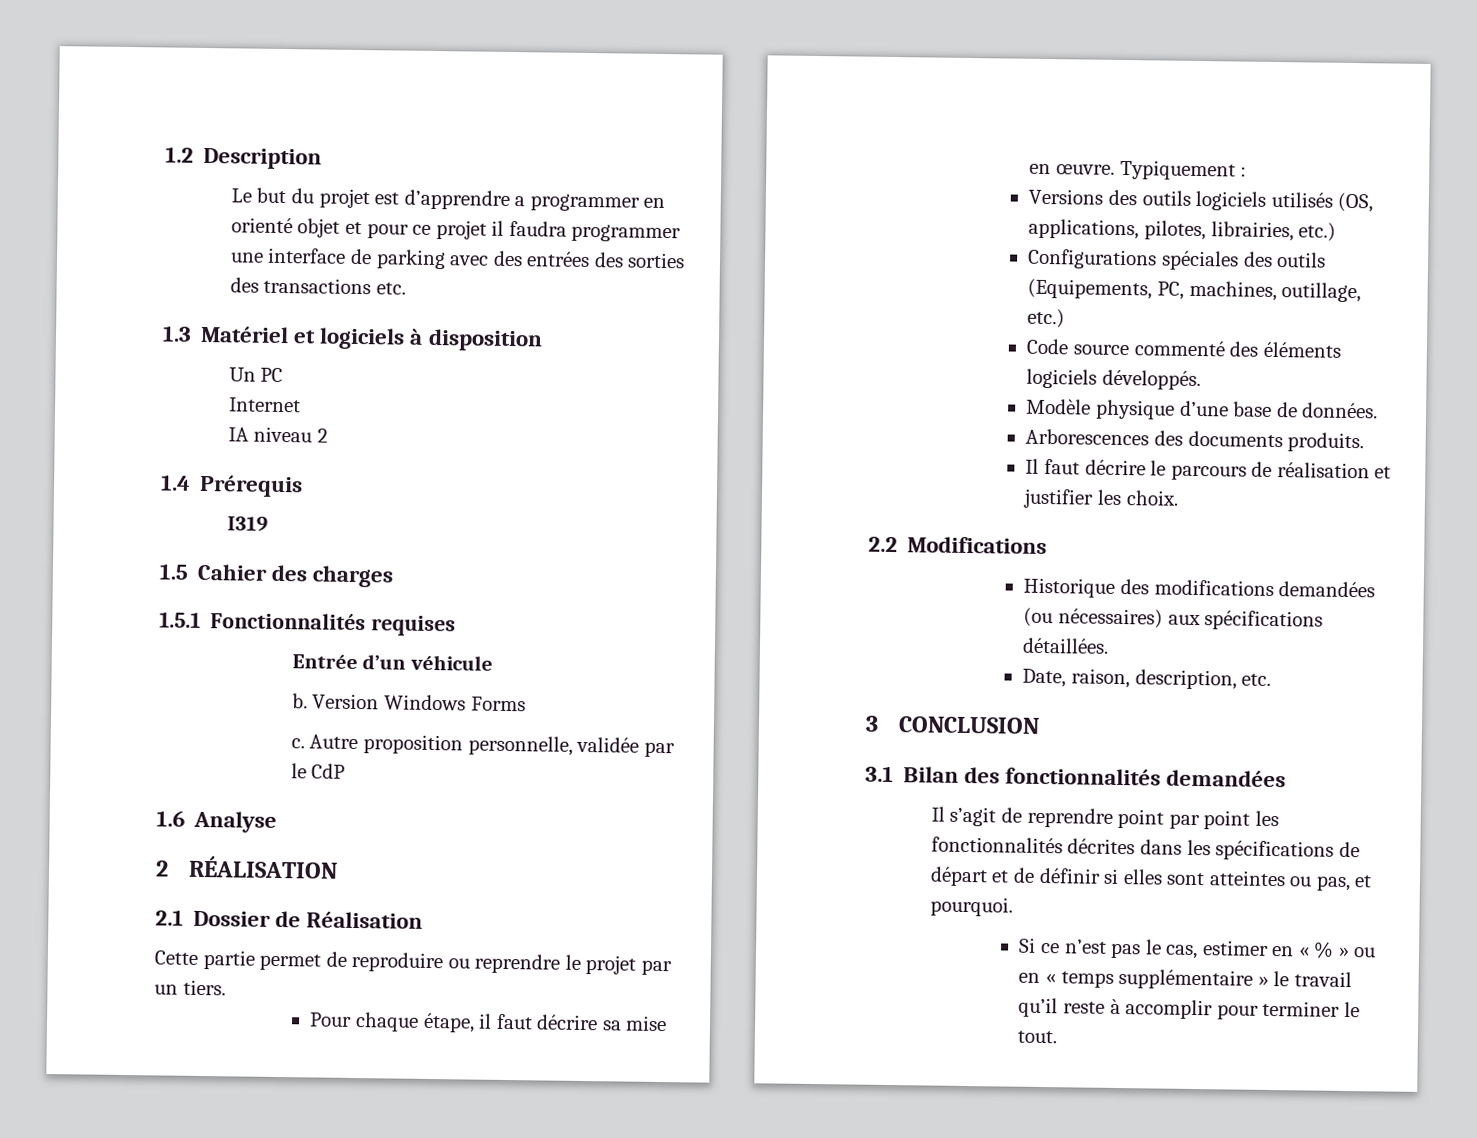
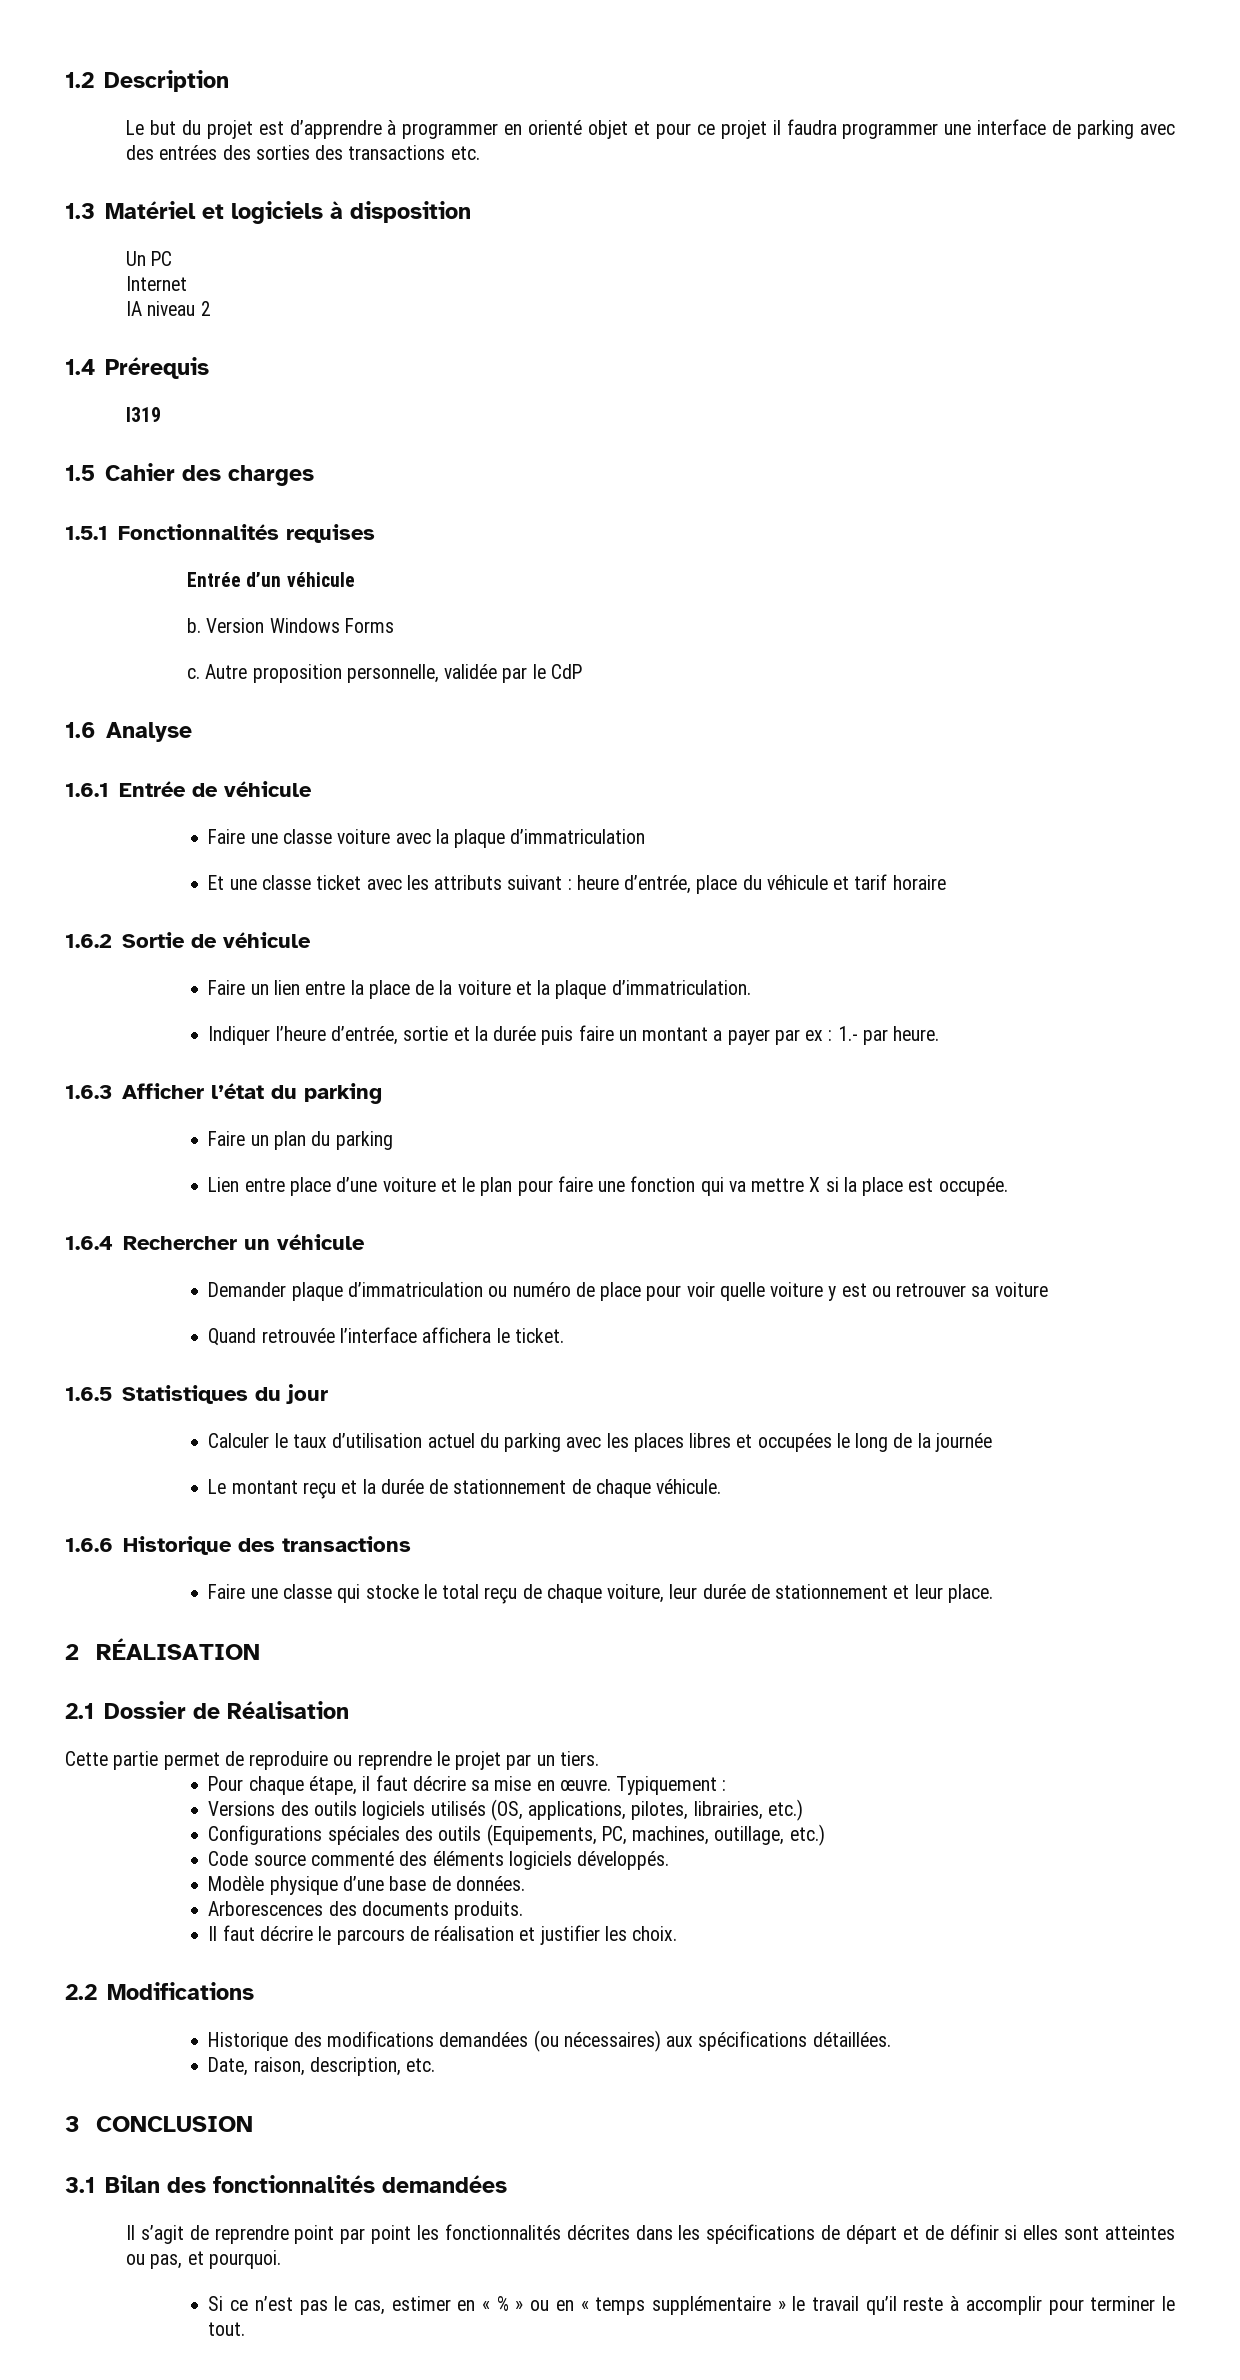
- Le but du projet est d’apprendre a programmer en orienté objet et pour ce projet il faudra programmer une interface de parking avec des entrées des sorties des transactions etc.
+ Le but du projet est d’apprendre à programmer en orienté objet et pour ce projet il faudra programmer une interface de parking avec des entrées des sorties des transactions etc.
+ 1.6.1 Entrée de véhicule
+ Faire une classe voiture avec la plaque d’immatriculation
+ Et une classe ticket avec les attributs suivant : heure d’entrée, place du véhicule et tarif horaire
+ 1.6.2 Sortie de véhicule
+ Faire un lien entre la place de la voiture et la plaque d’immatriculation.
+ Indiquer l’heure d’entrée, sortie et la durée puis faire un montant a payer par ex : 1.- par heure.
+ 1.6.3 Afficher l’état du parking
+ Faire un plan du parking
+ Lien entre place d’une voiture et le plan pour faire une fonction qui va mettre X si la place est occupée.
+ 1.6.4 Rechercher un véhicule
+ Demander plaque d’immatriculation ou numéro de place pour voir quelle voiture y est ou retrouver sa voiture
+ Quand retrouvée l’interface affichera le ticket.
+ 1.6.5 Statistiques du jour
+ Calculer le taux d’utilisation actuel du parking avec les places libres et occupées le long de la journée
+ Le montant reçu et la durée de stationnement de chaque véhicule.
+ 1.6.6 Historique des transactions
+ Faire une classe qui stocke le total reçu de chaque voiture, leur durée de stationnement et leur place.

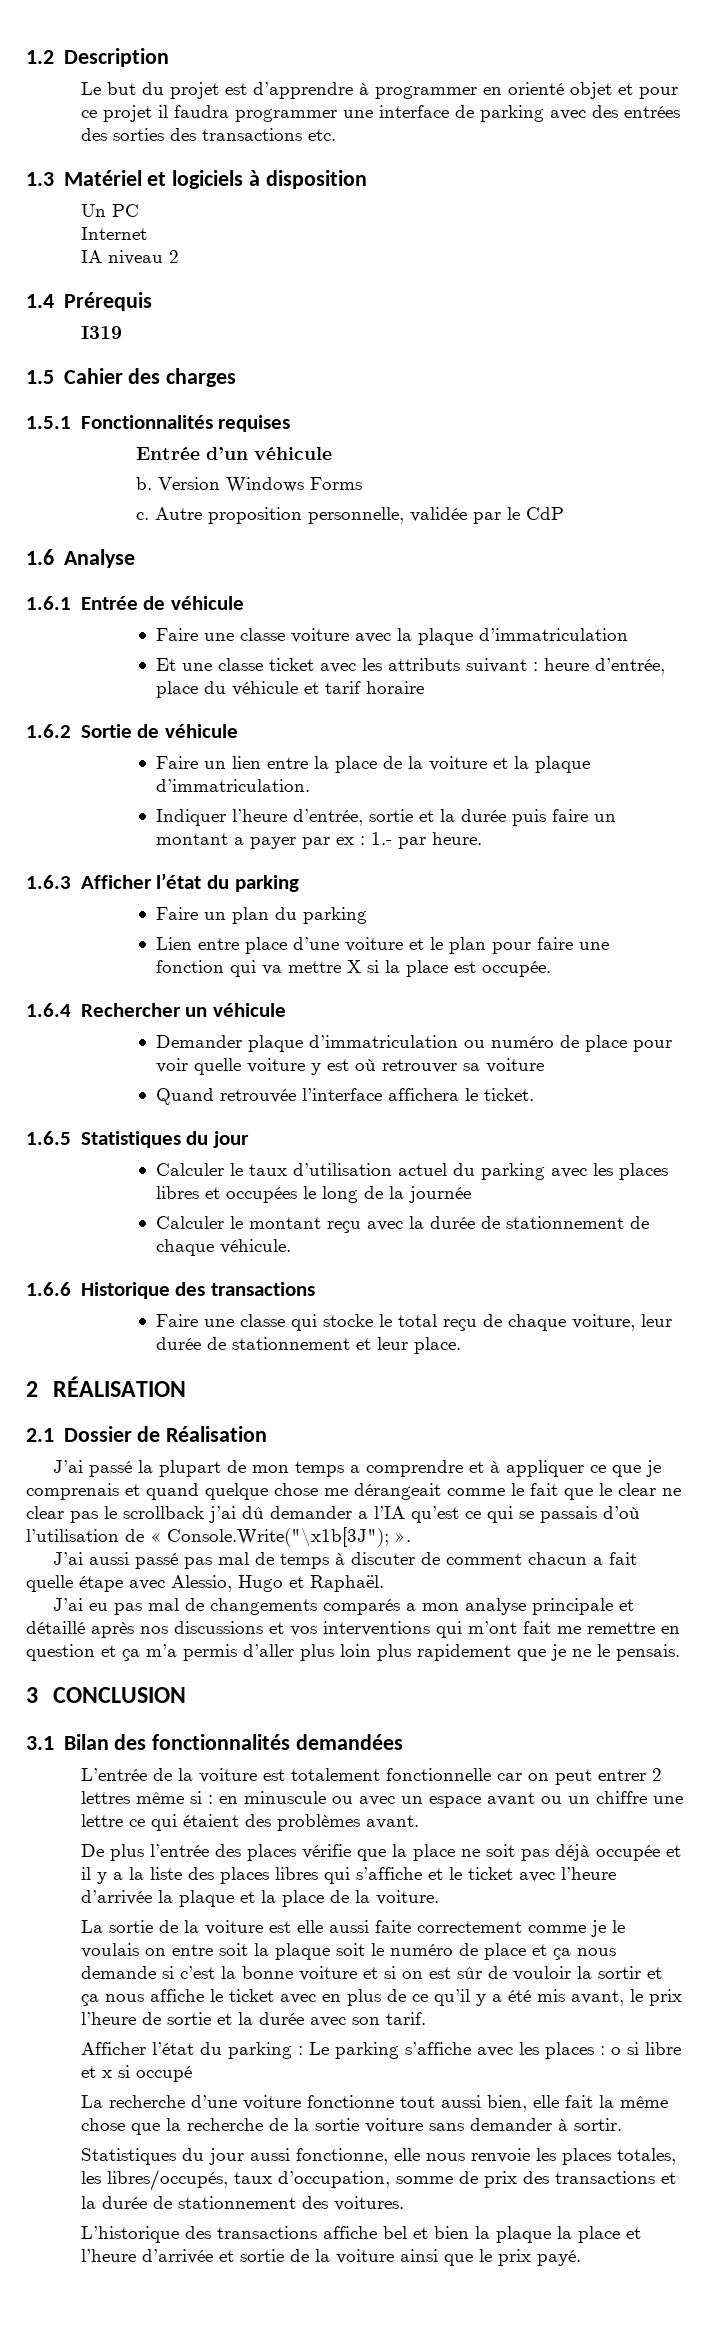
- Demander plaque d’immatriculation ou numéro de place pour voir quelle voiture y est ou retrouver sa voiture
+ Demander plaque d’immatriculation ou numéro de place pour voir quelle voiture y est où retrouver sa voiture
- Le montant reçu et la durée de stationnement de chaque véhicule.
+ Calculer le montant reçu avec la durée de stationnement de chaque véhicule.
- Cette partie permet de reproduire ou reprendre le projet par un tiers.
- Pour chaque étape, il faut décrire sa mise en œuvre. Typiquement :
- Versions des outils logiciels utilisés (OS, applications, pilotes, librairies, etc.)
- Configurations spéciales des outils (Equipements, PC, machines, outillage, etc.)
- Code source commenté des éléments logiciels développés.
- Modèle physique d’une base de données.
- Arborescences des documents produits.
- Il faut décrire le parcours de réalisation et justifier les choix.
- 2.2 Modifications
- Historique des modifications demandées (ou nécessaires) aux spécifications détaillées.
- Date, raison, description, etc.
+ J’ai passé la plupart de mon temps a comprendre et à appliquer ce que je comprenais et quand quelque chose me dérangeait comme le fait que le clear ne clear pas le scrollback j’ai dû demander a l’IA qu’est ce qui se passais d’où l’utilisation de « Console.Write("\x1b[3J"); ».
+ J’ai aussi passé pas mal de temps à discuter de comment chacun a fait quelle étape avec Alessio, Hugo et Raphaël.
+ J’ai eu pas mal de changements comparés a mon analyse principale et détaillé après nos discussions et vos interventions qui m’ont fait me remettre en question et ça m’a permis d’aller plus loin plus rapidement que je ne le pensais.
- Il s’agit de reprendre point par point les fonctionnalités décrites dans les spécifications de départ et de définir si elles sont atteintes ou pas, et pourquoi.
- Si ce n’est pas le cas, estimer en « % » ou en « temps supplémentaire » le travail qu’il reste à accomplir pour terminer le tout.
+ L’entrée de la voiture est totalement fonctionnelle car on peut entrer 2 lettres même si : en minuscule ou avec un espace avant ou un chiffre une lettre ce qui étaient des problèmes avant.
+ De plus l’entrée des places vérifie que la place ne soit pas déjà occupée et il y a la liste des places libres qui s’affiche et le ticket avec l’heure d’arrivée la plaque et la place de la voiture.
+ La sortie de la voiture est elle aussi faite correctement comme je le voulais on entre soit la plaque soit le numéro de place et ça nous demande si c’est la bonne voiture et si on est sûr de vouloir la sortir et ça nous affiche le ticket avec en plus de ce qu’il y a été mis avant, le prix l’heure de sortie et la durée avec son tarif.
+ Afficher l’état du parking : Le parking s’affiche avec les places : o si libre et x si occupé
+ La recherche d’une voiture fonctionne tout aussi bien, elle fait la même chose que la recherche de la sortie voiture sans demander à sortir.
+ Statistiques du jour aussi fonctionne, elle nous renvoie les places totales, les libres/occupés, taux d’occupation, somme de prix des transactions et la durée de stationnement des voitures.
+ L’historique des transactions affiche bel et bien la plaque la place et l’heure d’arrivée et sortie de la voiture ainsi que le prix payé.

